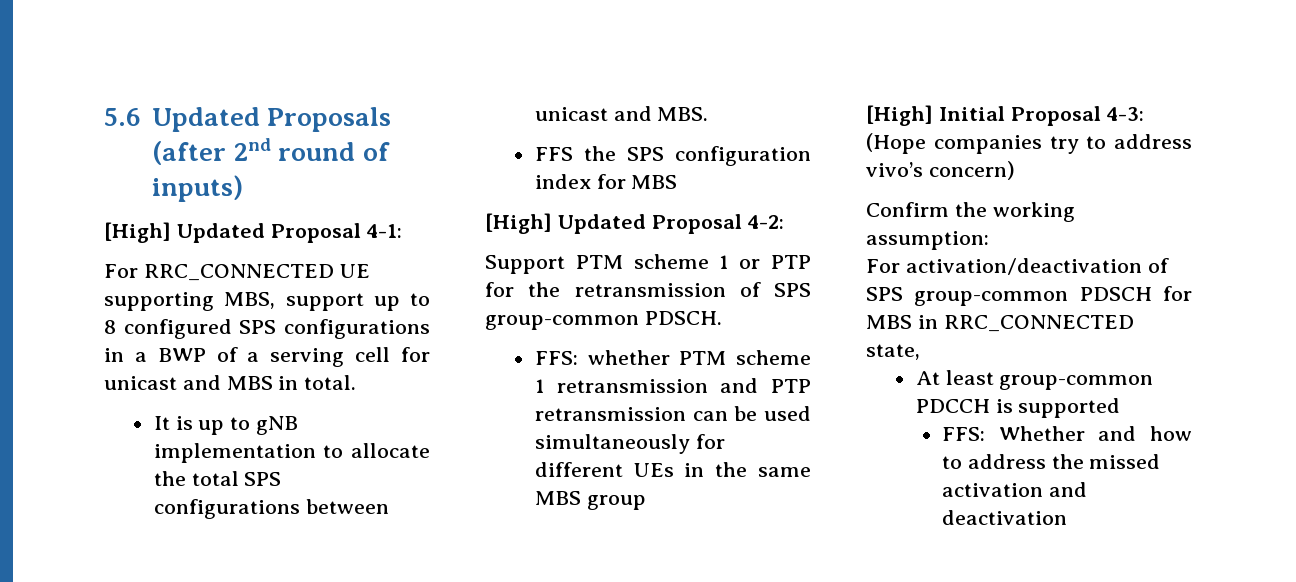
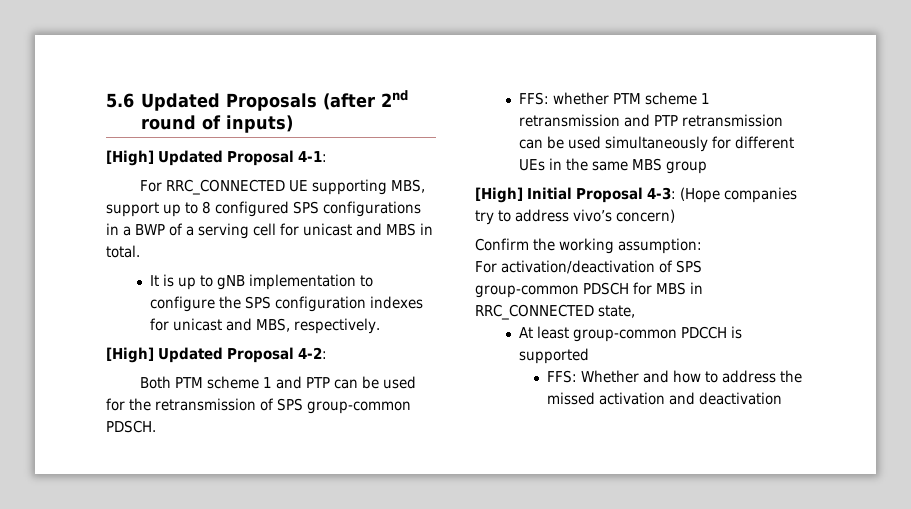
- It is up to gNB implementation to allocate the total SPS configurations between unicast and MBS.
- FFS the SPS configuration index for MBS
+ It is up to gNB implementation to configure the SPS configuration indexes for unicast and MBS, respectively.
- Support PTM scheme 1 or PTP for the retransmission of SPS group-common PDSCH.
+ Both PTM scheme 1 and PTP can be used for the retransmission of SPS group-common PDSCH.

